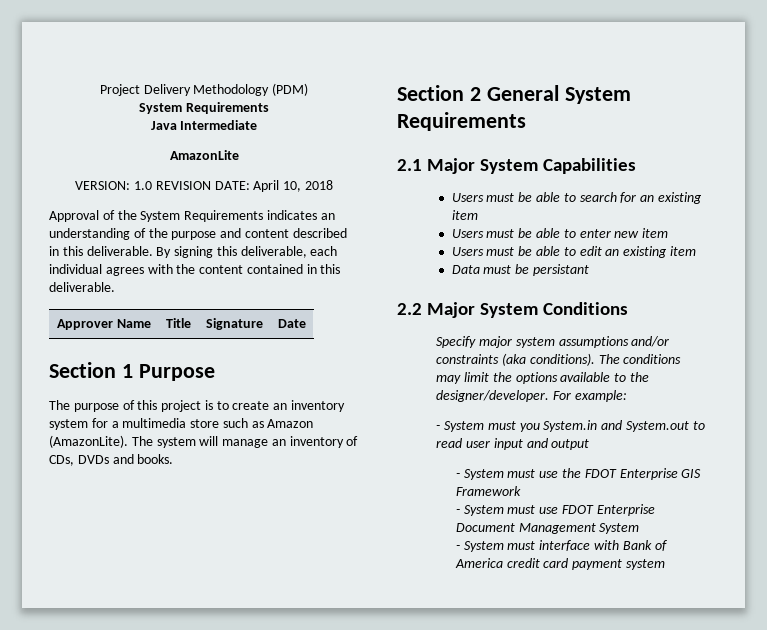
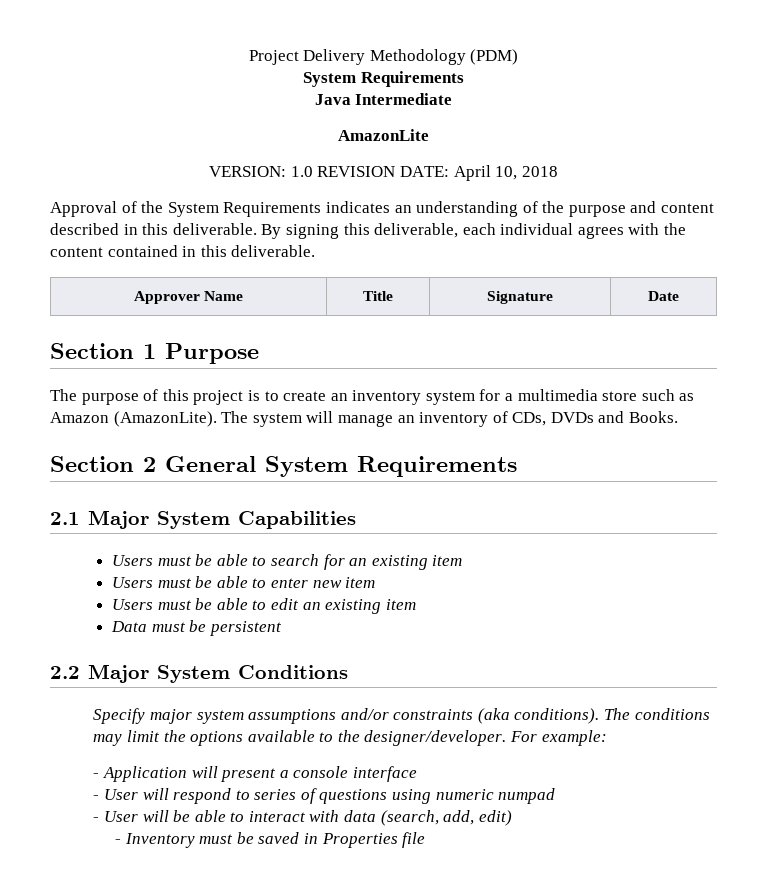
- The system will manage an inventory of CDs, DVDs and books.
+ The system will manage an inventory of CDs, DVDs and Books.
- Data must be persistant
+ Data must be persistent
- - System must you System.in and System.out to read user input and output
- - System must use the FDOT Enterprise GIS Framework
- - System must use FDOT Enterprise Document Management System
- - System must interface with Bank of America credit card payment system
+ - Application will present a console interface
+ - User will respond to series of questions using numeric numpad
+ - User will be able to interact with data (search, add, edit)
+ - Inventory must be saved in Properties file

